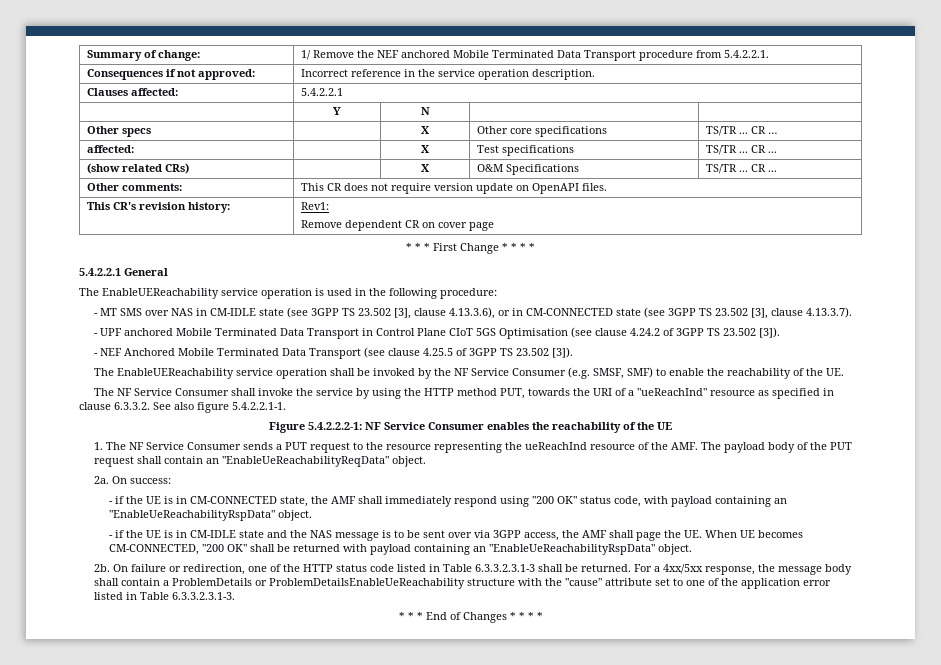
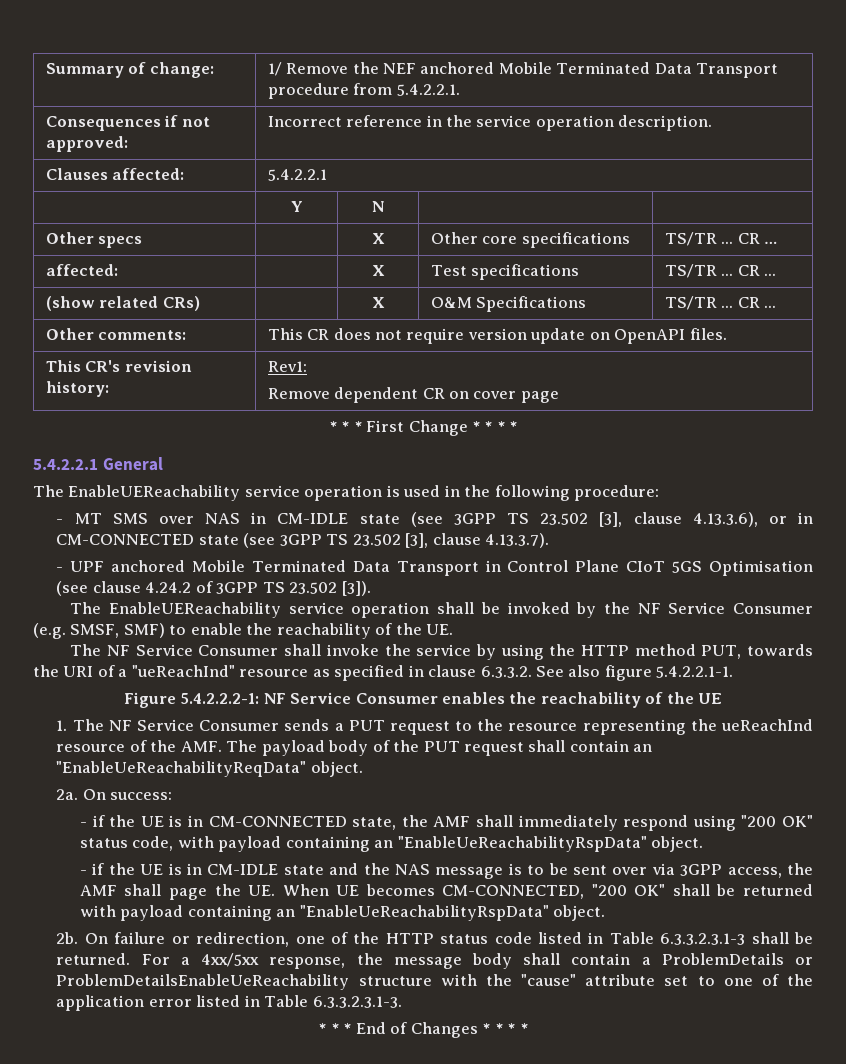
- - NEF Anchored Mobile Terminated Data Transport (see clause 4.25.5 of 3GPP TS 23.502 [3]).

